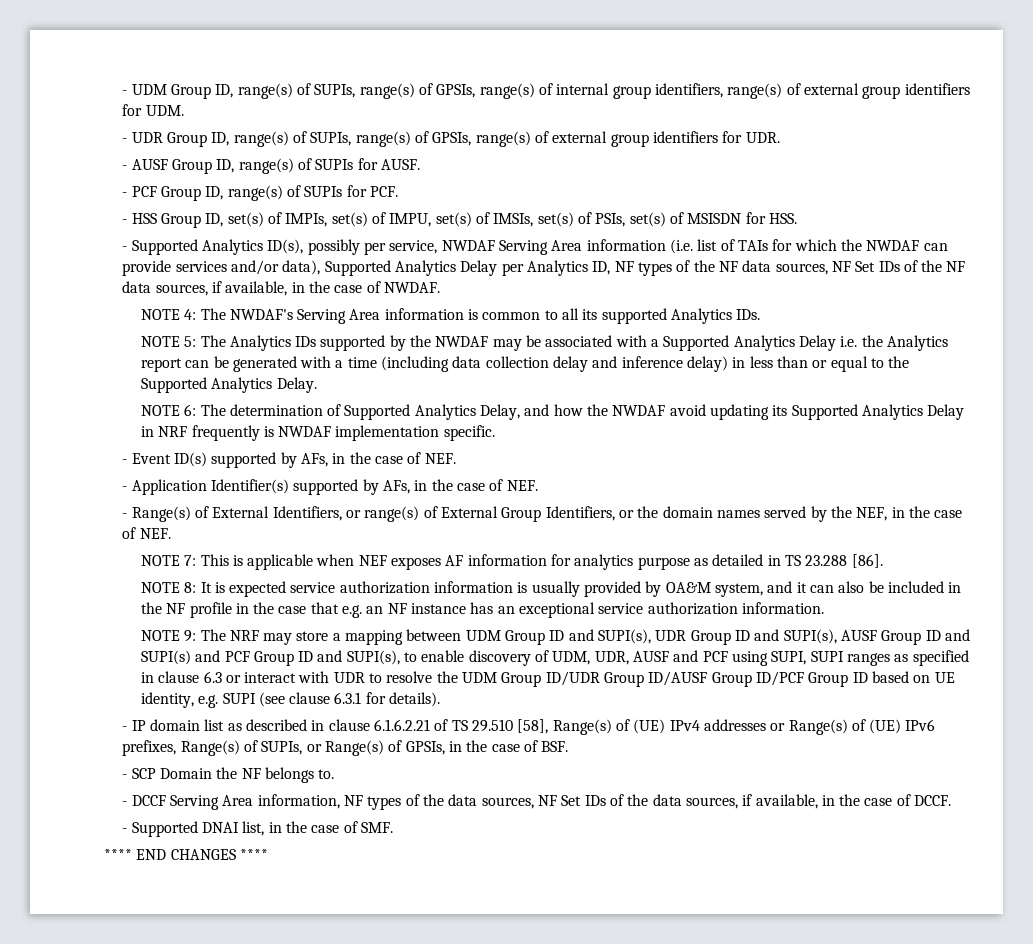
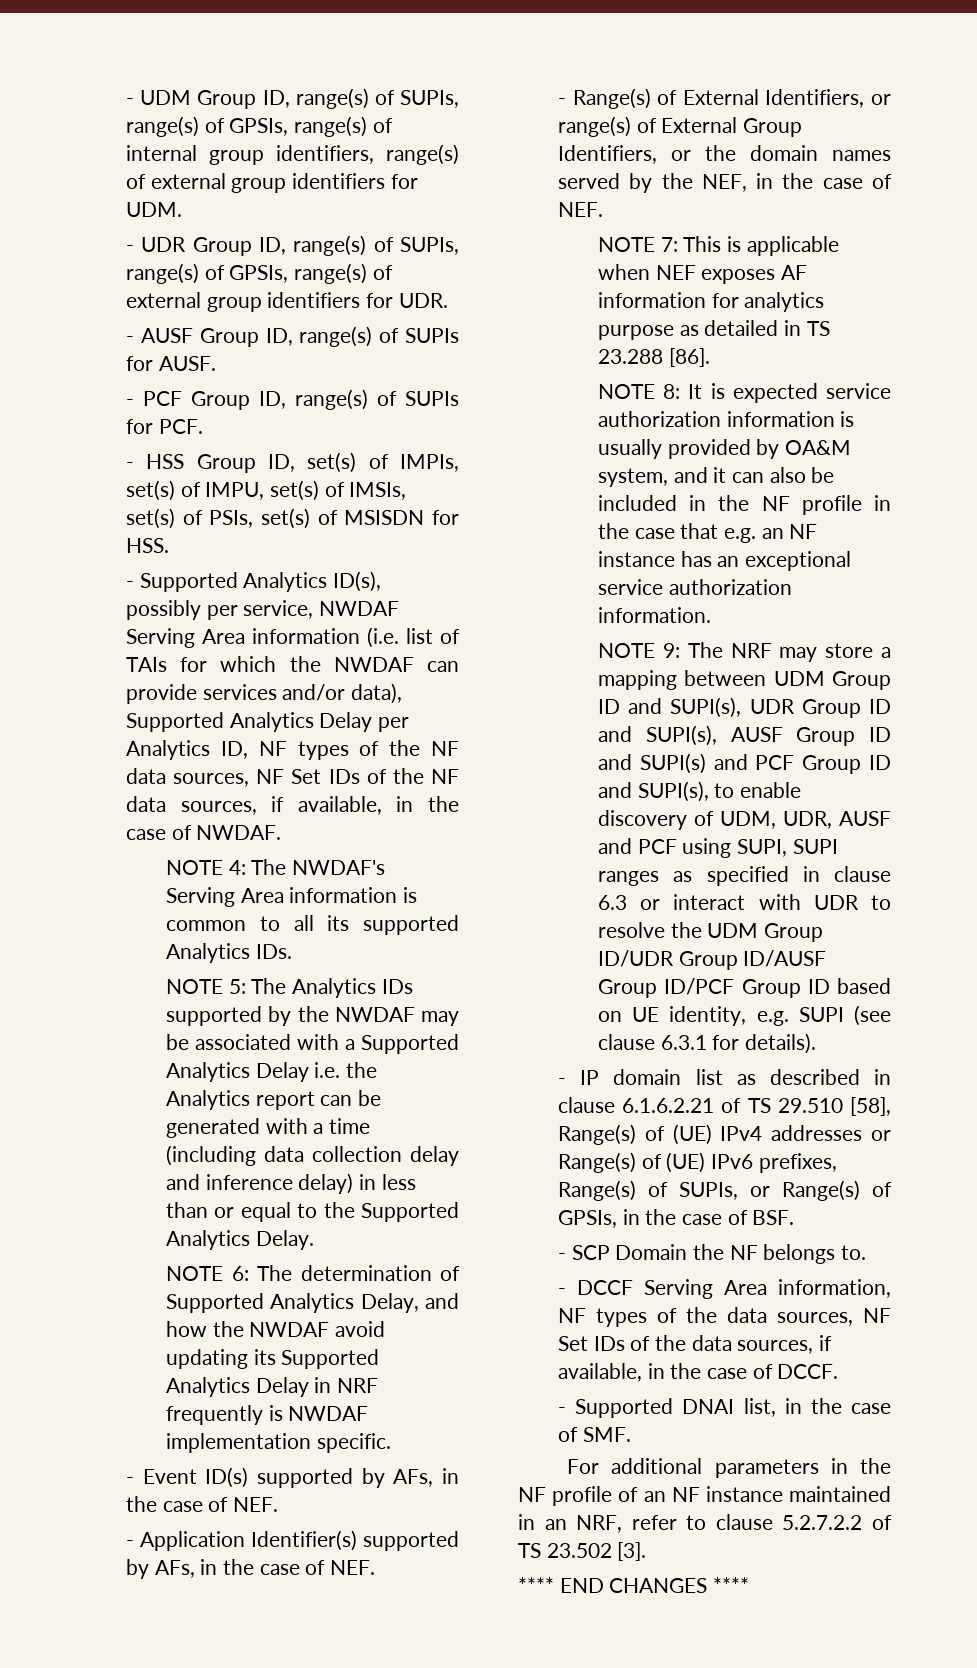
+ For additional parameters in the NF profile of an NF instance maintained in an NRF, refer to clause 5.2.7.2.2 of TS 23.502 [3].

